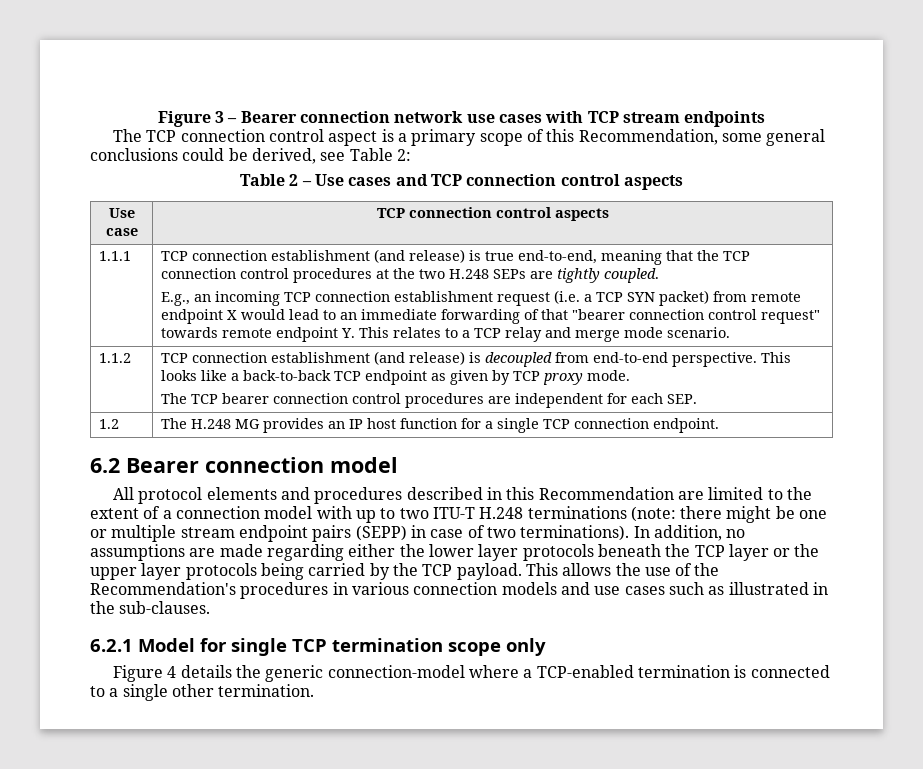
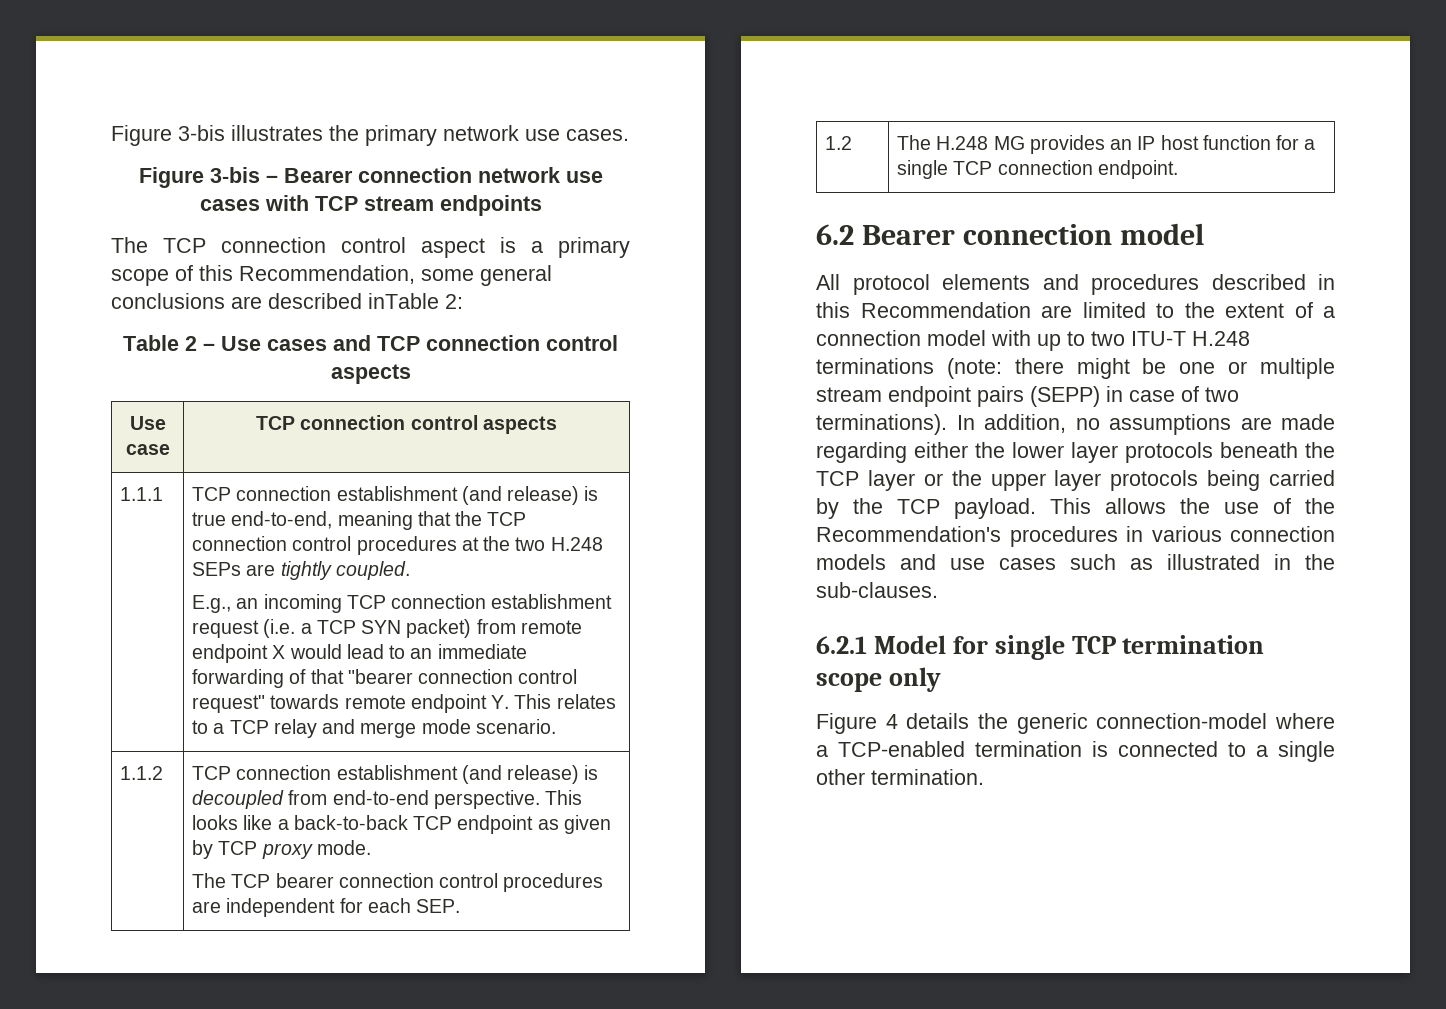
- Figure 3 – Bearer connection network use cases with TCP stream endpoints
+ Figure 3-bis illustrates the primary network use cases.
+ Figure 3-bis – Bearer connection network use cases with TCP stream endpoints
- The TCP connection control aspect is a primary scope of this Recommendation, some general conclusions could be derived, see Table 2:
+ The TCP connection control aspect is a primary scope of this Recommendation, some general conclusions are described inTable 2:

